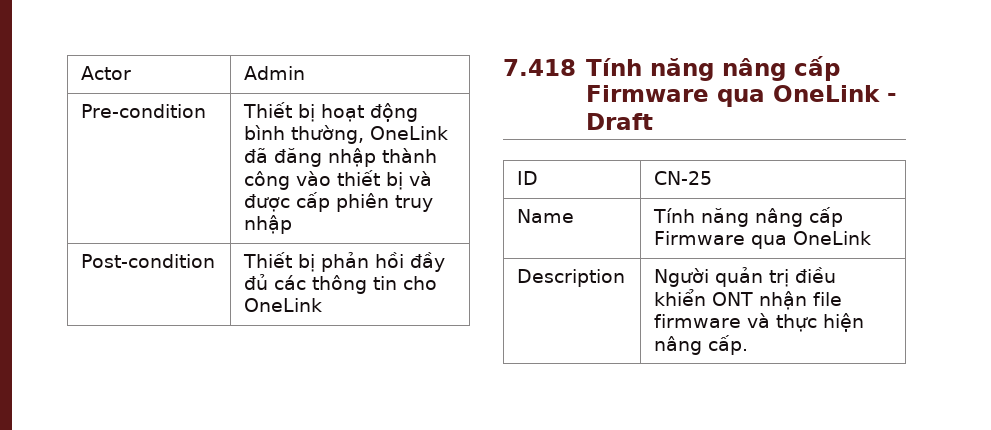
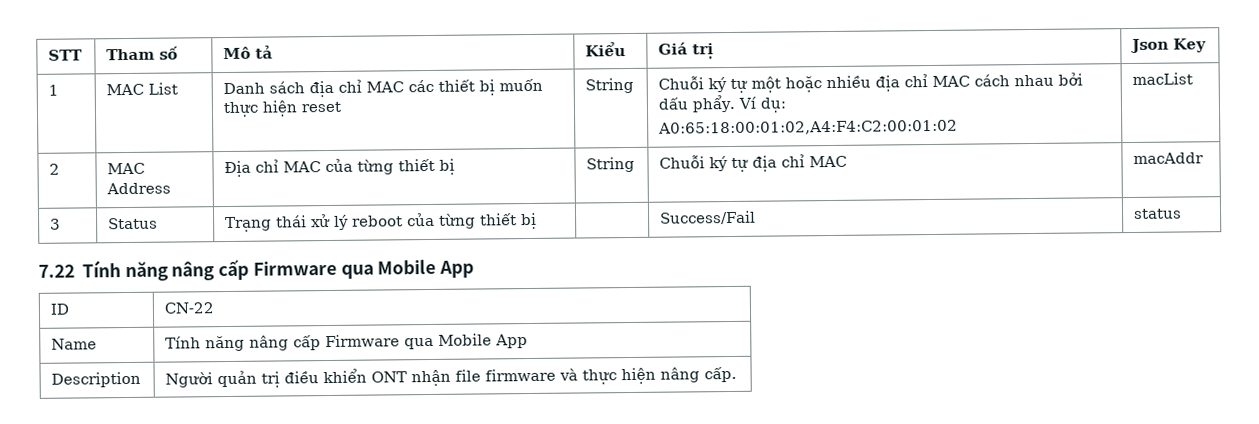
- Actor | Admin
- Pre-condition | Thiết bị hoạt động bình thường, OneLink đã đăng nhập thành công vào thiết bị và được cấp phiên truy nhập
- Post-condition | Thiết bị phản hồi đầy đủ các thông tin cho OneLink
- 7.418 Tính năng nâng cấp Firmware qua OneLink - Draft
+ STT | Tham số | Mô tả | Kiểu | Giá trị | Json Key
+ 1 | MAC List | Danh sách địa chỉ MAC các thiết bị muốn thực hiện reset | String | Chuỗi ký tự một hoặc nhiều địa chỉ MAC cách nhau bởi dấu phẩy. Ví dụ:
+ A0:65:18:00:01:02,A4:F4:C2:00:01:02 | macList
+ 2 | MAC Address | Địa chỉ MAC của từng thiết bị | String | Chuỗi ký tự địa chỉ MAC | macAddr
+ 3 | Status | Trạng thái xử lý reboot của từng thiết bị | | Success/Fail | status
+ 7.22 Tính năng nâng cấp Firmware qua Mobile App
- ID | CN-25
+ ID | CN-22
- Name | Tính năng nâng cấp Firmware qua OneLink
+ Name | Tính năng nâng cấp Firmware qua Mobile App

